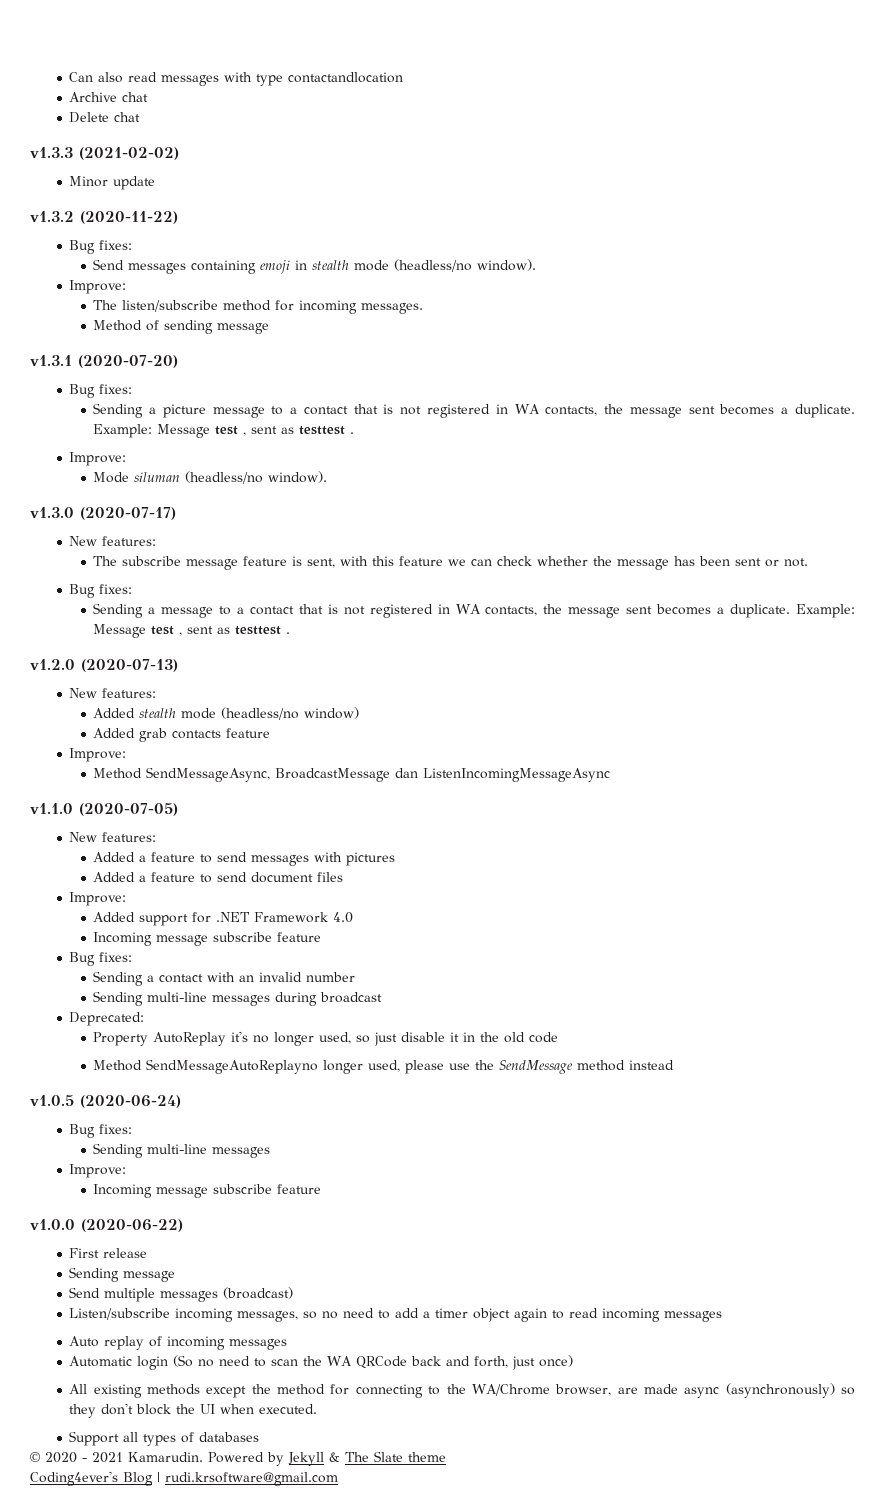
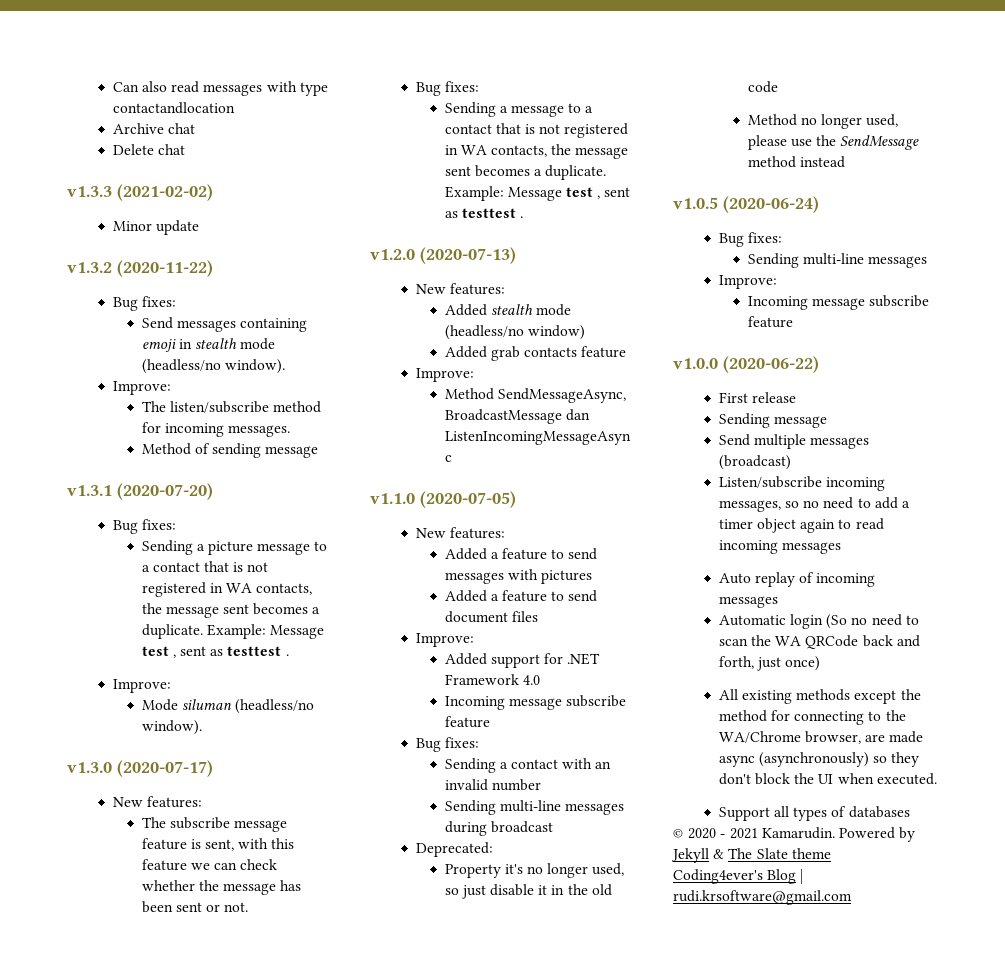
- Property AutoReplay it's no longer used, so just disable it in the old code
+ Property it's no longer used, so just disable it in the old code
- Method SendMessageAutoReplayno longer used, please use the SendMessage method instead
+ Method no longer used, please use the SendMessage method instead

